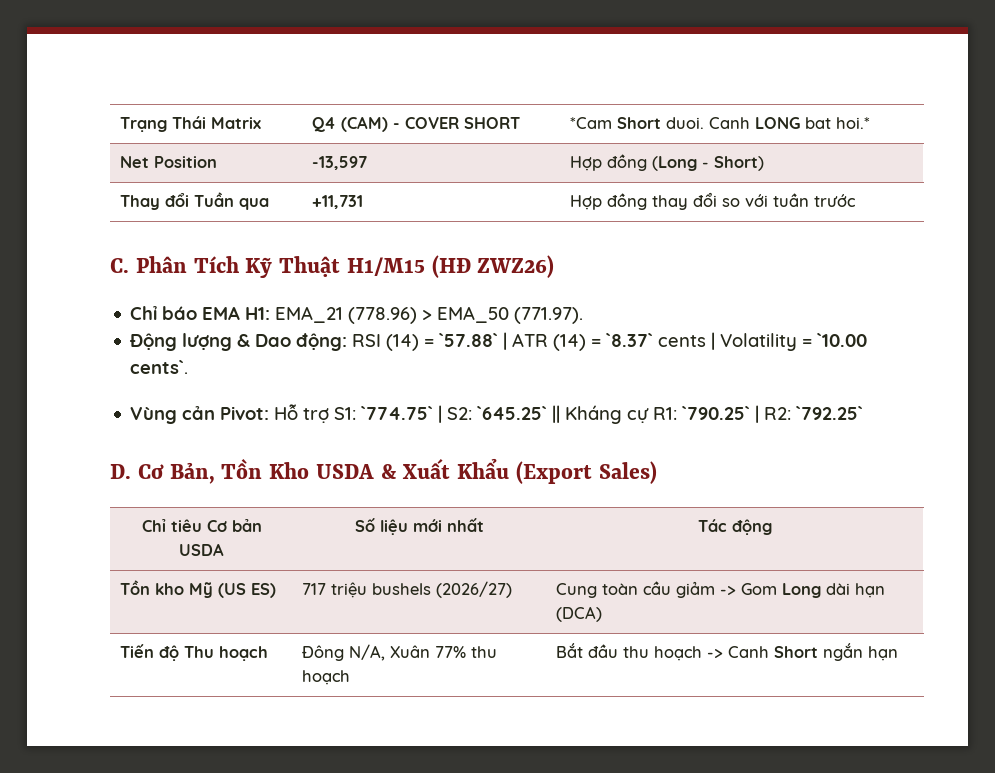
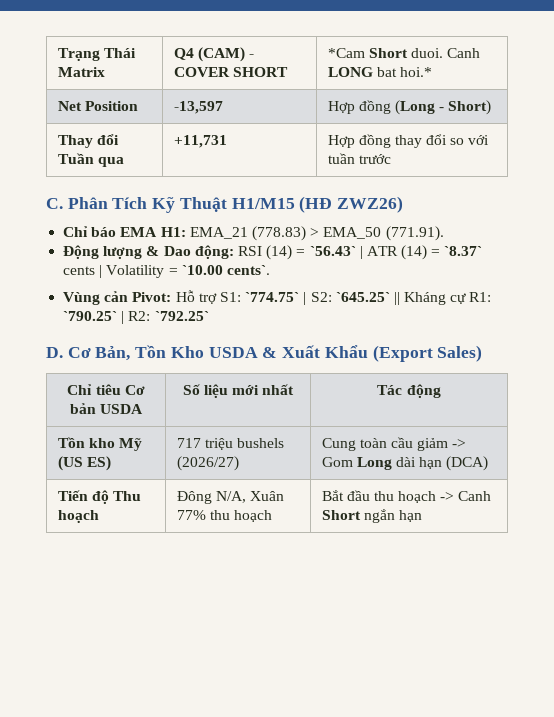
- Chỉ báo EMA H1: EMA_21 (778.96) > EMA_50 (771.97).
+ Chỉ báo EMA H1: EMA_21 (778.83) > EMA_50 (771.91).
- Động lượng & Dao động: RSI (14) = `57.88` | ATR (14) = `8.37` cents | Volatility = `10.00 cents`.
+ Động lượng & Dao động: RSI (14) = `56.43` | ATR (14) = `8.37` cents | Volatility = `10.00 cents`.

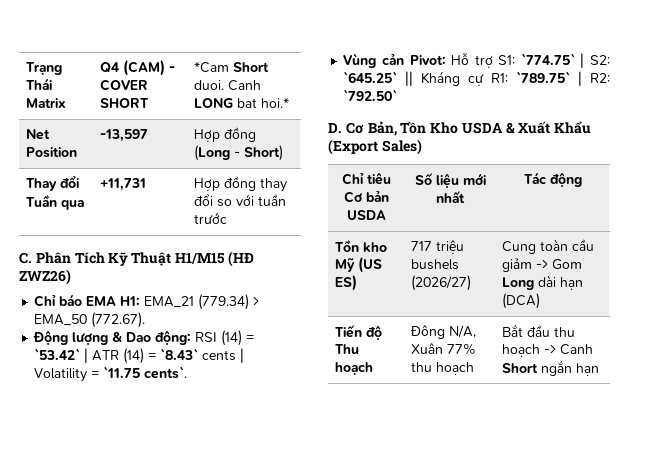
- Chỉ báo EMA H1: EMA_21 (778.83) > EMA_50 (771.91).
+ Chỉ báo EMA H1: EMA_21 (779.34) > EMA_50 (772.67).
- Động lượng & Dao động: RSI (14) = `56.43` | ATR (14) = `8.37` cents | Volatility = `10.00 cents`.
+ Động lượng & Dao động: RSI (14) = `53.42` | ATR (14) = `8.43` cents | Volatility = `11.75 cents`.
- Vùng cản Pivot: Hỗ trợ S1: `774.75` | S2: `645.25` || Kháng cự R1: `790.25` | R2: `792.25`
+ Vùng cản Pivot: Hỗ trợ S1: `774.75` | S2: `645.25` || Kháng cự R1: `789.75` | R2: `792.50`

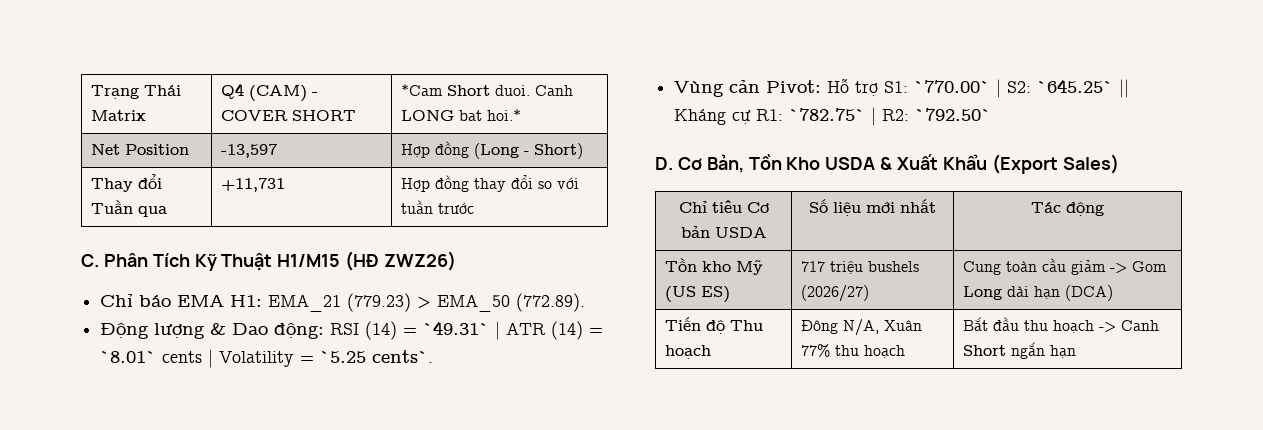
- Chỉ báo EMA H1: EMA_21 (779.34) > EMA_50 (772.67).
+ Chỉ báo EMA H1: EMA_21 (779.23) > EMA_50 (772.89).
- Động lượng & Dao động: RSI (14) = `53.42` | ATR (14) = `8.43` cents | Volatility = `11.75 cents`.
+ Động lượng & Dao động: RSI (14) = `49.31` | ATR (14) = `8.01` cents | Volatility = `5.25 cents`.
- Vùng cản Pivot: Hỗ trợ S1: `774.75` | S2: `645.25` || Kháng cự R1: `789.75` | R2: `792.50`
+ Vùng cản Pivot: Hỗ trợ S1: `770.00` | S2: `645.25` || Kháng cự R1: `782.75` | R2: `792.50`

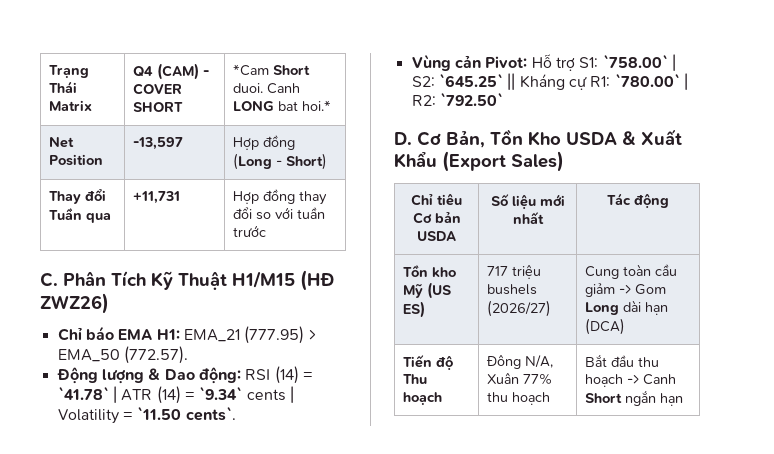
- Chỉ báo EMA H1: EMA_21 (779.23) > EMA_50 (772.89).
+ Chỉ báo EMA H1: EMA_21 (777.95) > EMA_50 (772.57).
- Động lượng & Dao động: RSI (14) = `49.31` | ATR (14) = `8.01` cents | Volatility = `5.25 cents`.
+ Động lượng & Dao động: RSI (14) = `41.78` | ATR (14) = `9.34` cents | Volatility = `11.50 cents`.
- Vùng cản Pivot: Hỗ trợ S1: `770.00` | S2: `645.25` || Kháng cự R1: `782.75` | R2: `792.50`
+ Vùng cản Pivot: Hỗ trợ S1: `758.00` | S2: `645.25` || Kháng cự R1: `780.00` | R2: `792.50`

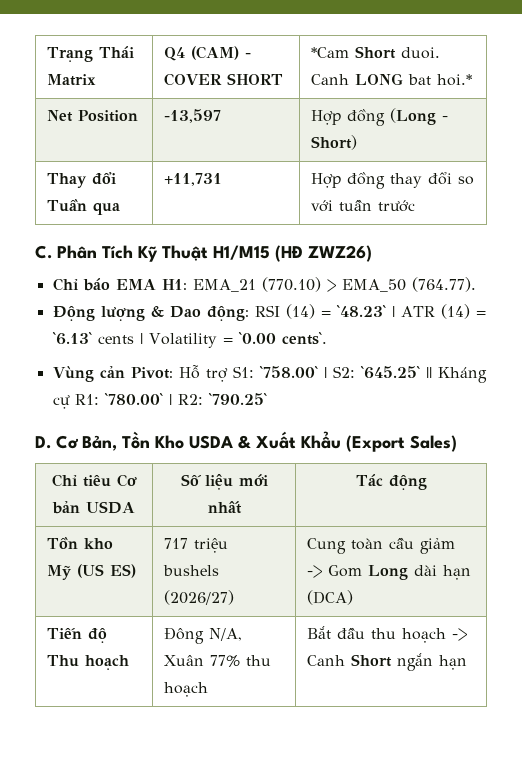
- Chỉ báo EMA H1: EMA_21 (777.95) > EMA_50 (772.57).
+ Chỉ báo EMA H1: EMA_21 (770.10) > EMA_50 (764.77).
- Động lượng & Dao động: RSI (14) = `41.78` | ATR (14) = `9.34` cents | Volatility = `11.50 cents`.
+ Động lượng & Dao động: RSI (14) = `48.23` | ATR (14) = `6.13` cents | Volatility = `0.00 cents`.
- Vùng cản Pivot: Hỗ trợ S1: `758.00` | S2: `645.25` || Kháng cự R1: `780.00` | R2: `792.50`
+ Vùng cản Pivot: Hỗ trợ S1: `758.00` | S2: `645.25` || Kháng cự R1: `780.00` | R2: `790.25`

